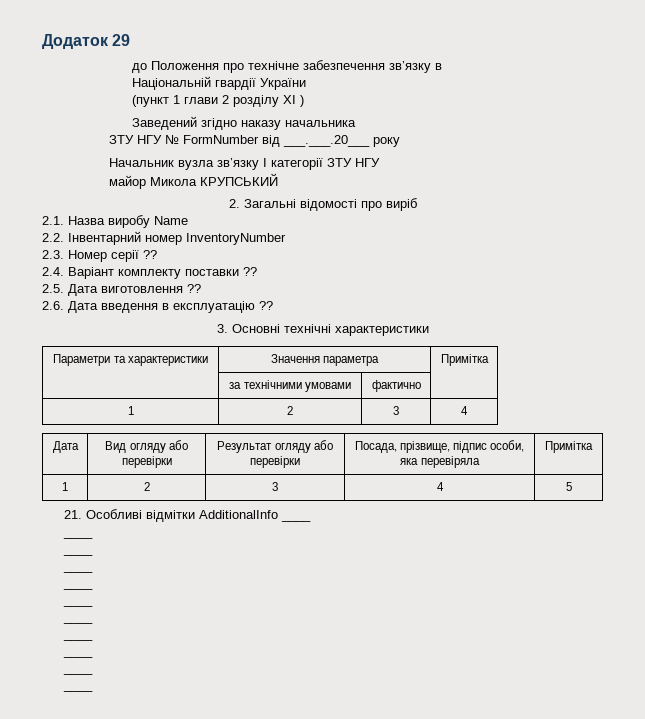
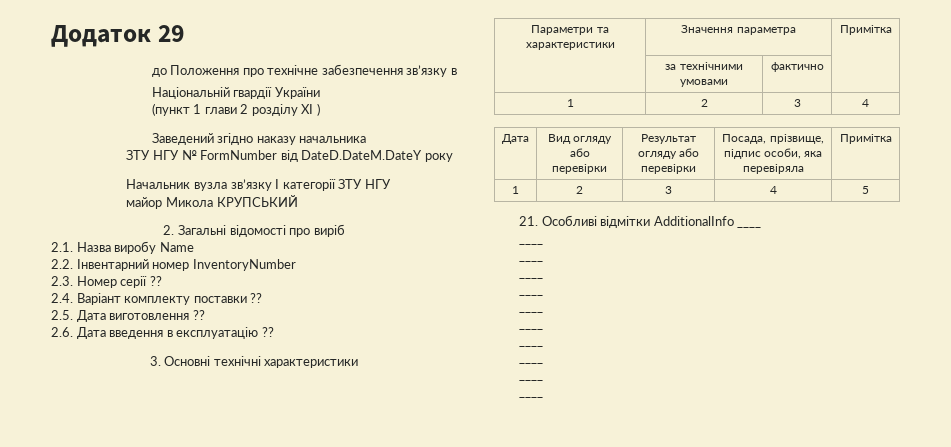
- ЗТУ НГУ № FormNumber від ___.___.20___ року
+ ЗТУ НГУ № FormNumber від DateD.DateM.DateY року

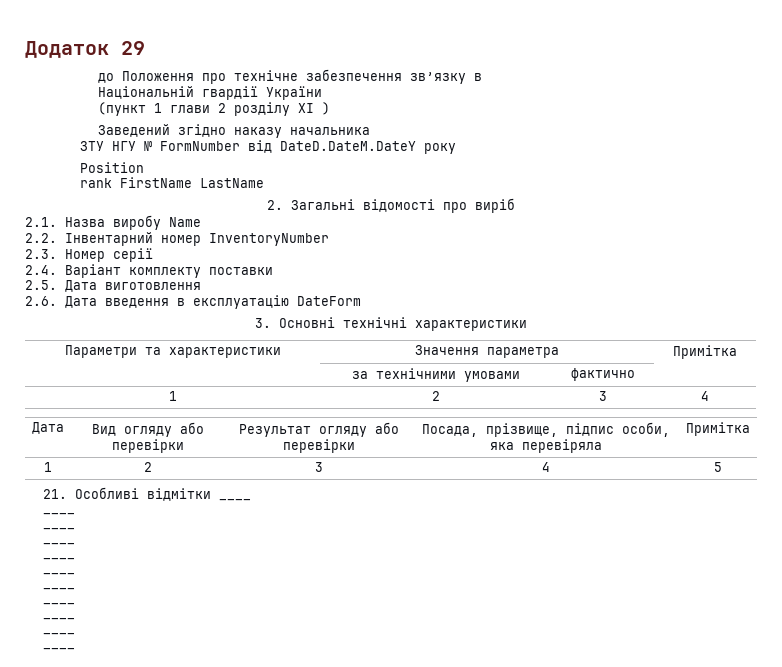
- Начальник вузла зв’язку І категорії ЗТУ НГУ
- майор Микола КРУПСЬКИЙ
+ Position
+ rank FirstName LastName
- 2.3. Номер серії ??
+ 2.3. Номер серії
- 2.4. Варіант комплекту поставки ??
+ 2.4. Варіант комплекту поставки
- 2.5. Дата виготовлення ??
+ 2.5. Дата виготовлення
- 2.6. Дата введення в експлуатацію ??
+ 2.6. Дата введення в експлуатацію DateForm
- 21. Особливі відмітки AdditionalInfo ____
+ 21. Особливі відмітки ____

